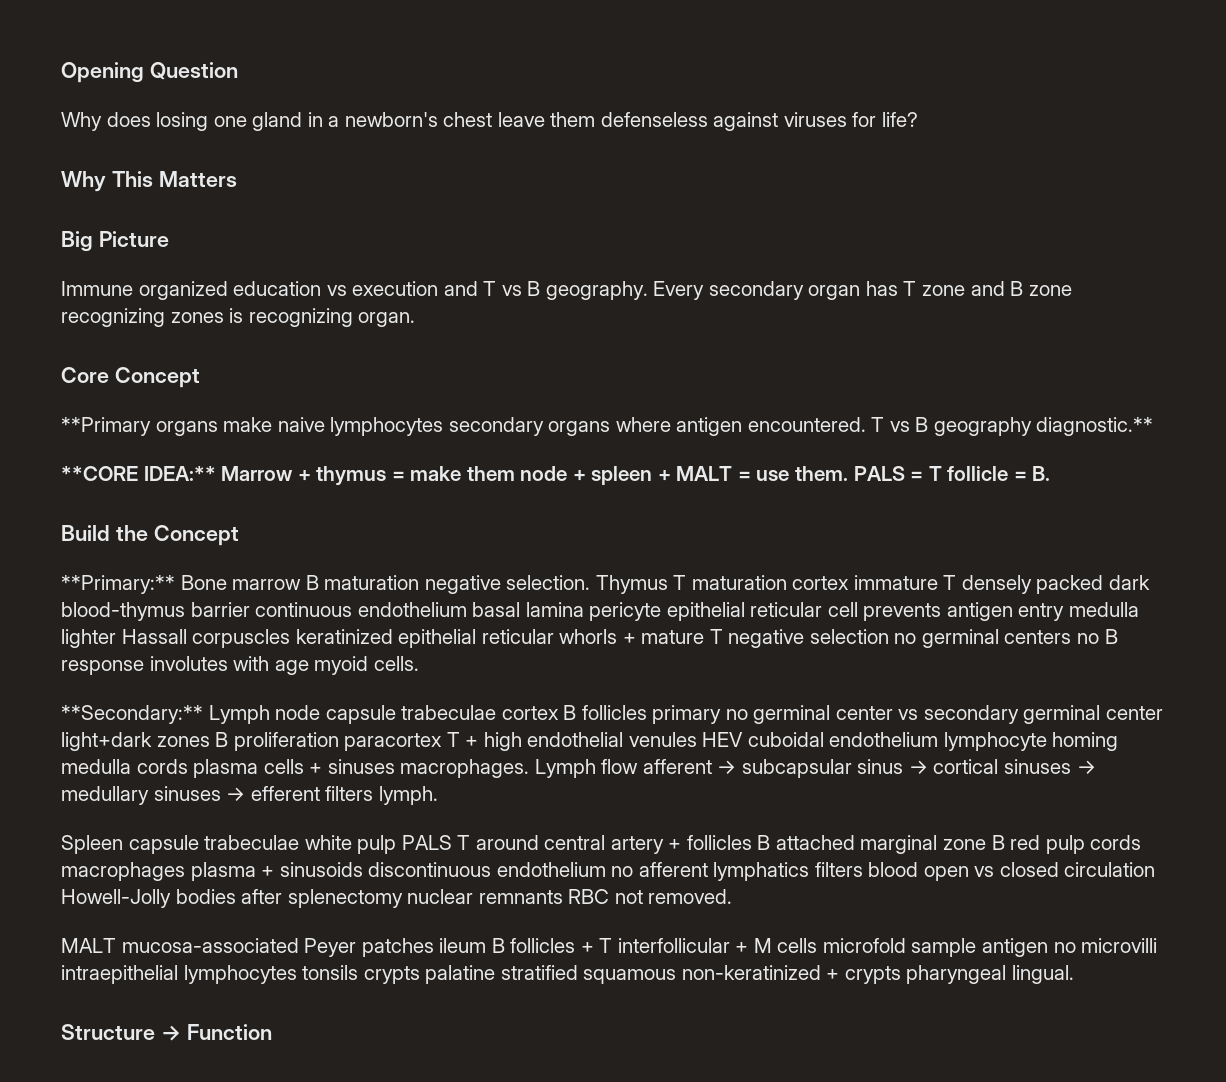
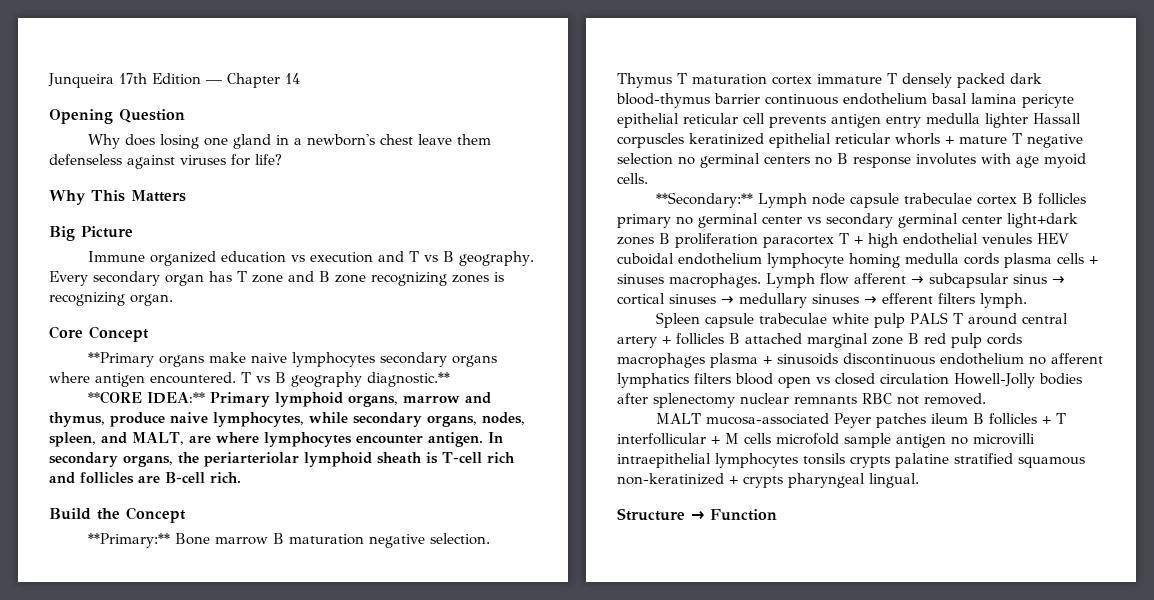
+ Junqueira 17th Edition — Chapter 14
- **CORE IDEA:** Marrow + thymus = make them node + spleen + MALT = use them. PALS = T follicle = B.
+ **CORE IDEA:** Primary lymphoid organs, marrow and thymus, produce naive lymphocytes, while secondary organs, nodes, spleen, and MALT, are where lymphocytes encounter antigen. In secondary organs, the periarteriolar lymphoid sheath is T-cell rich and follicles are B-cell rich.

